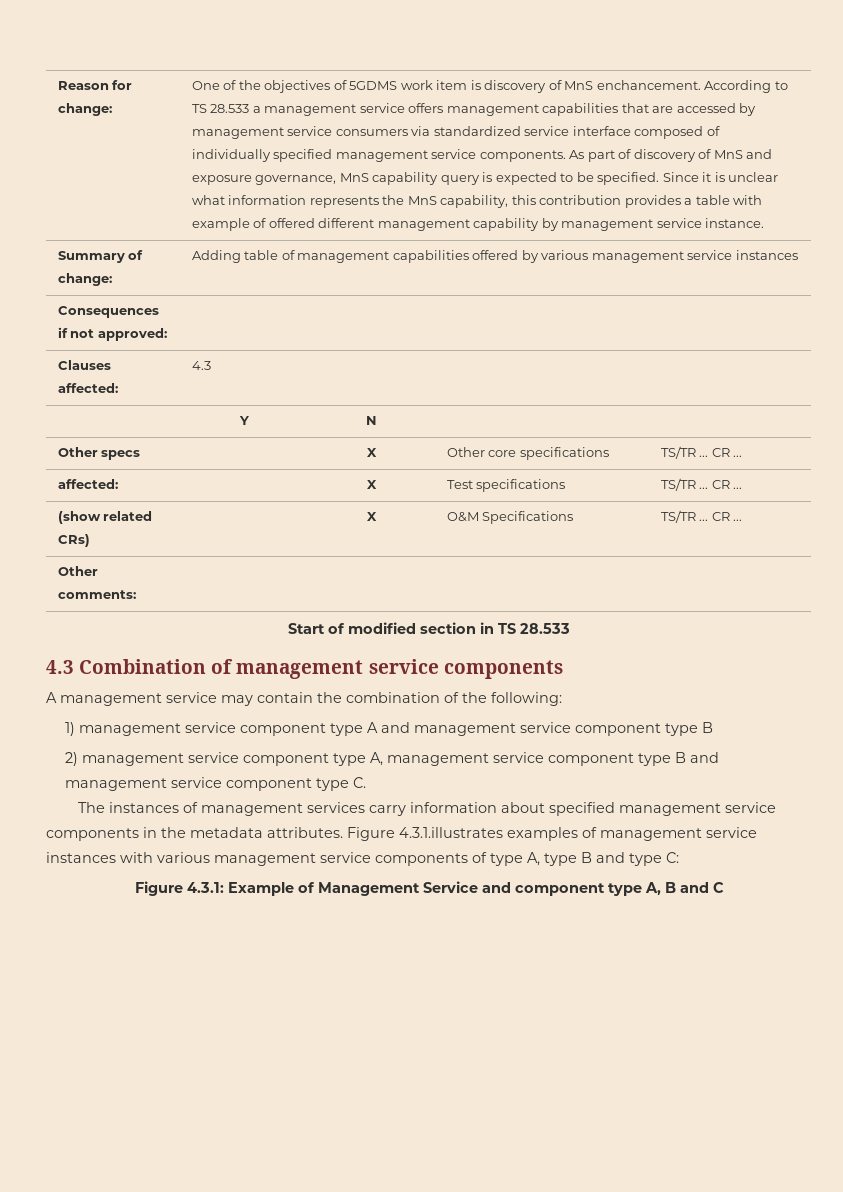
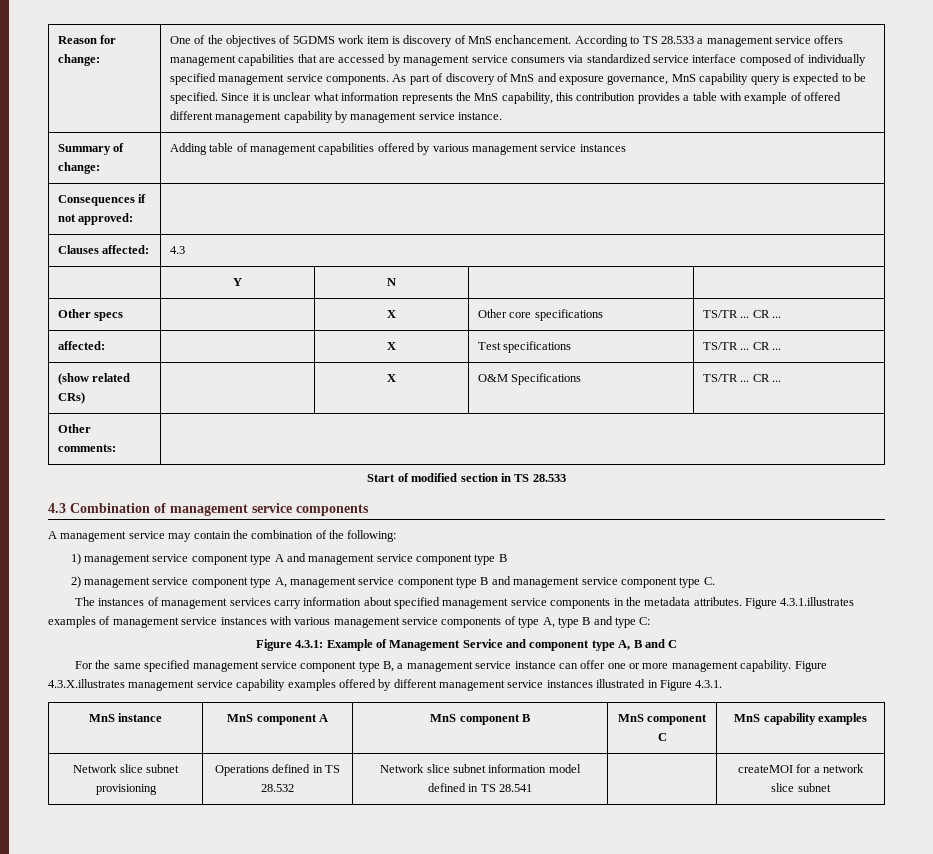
+ For the same specified management service component type B, a management service instance can offer one or more management capability. Figure 4.3.X.illustrates management service capability examples offered by different management service instances illustrated in Figure 4.3.1.
+ MnS instance | MnS component A | MnS component B | MnS component C | MnS capability examples
+ Network slice subnet provisioning | Operations defined in TS 28.532 | Network slice subnet information model defined in TS 28.541 | | createMOI for a network slice subnet

